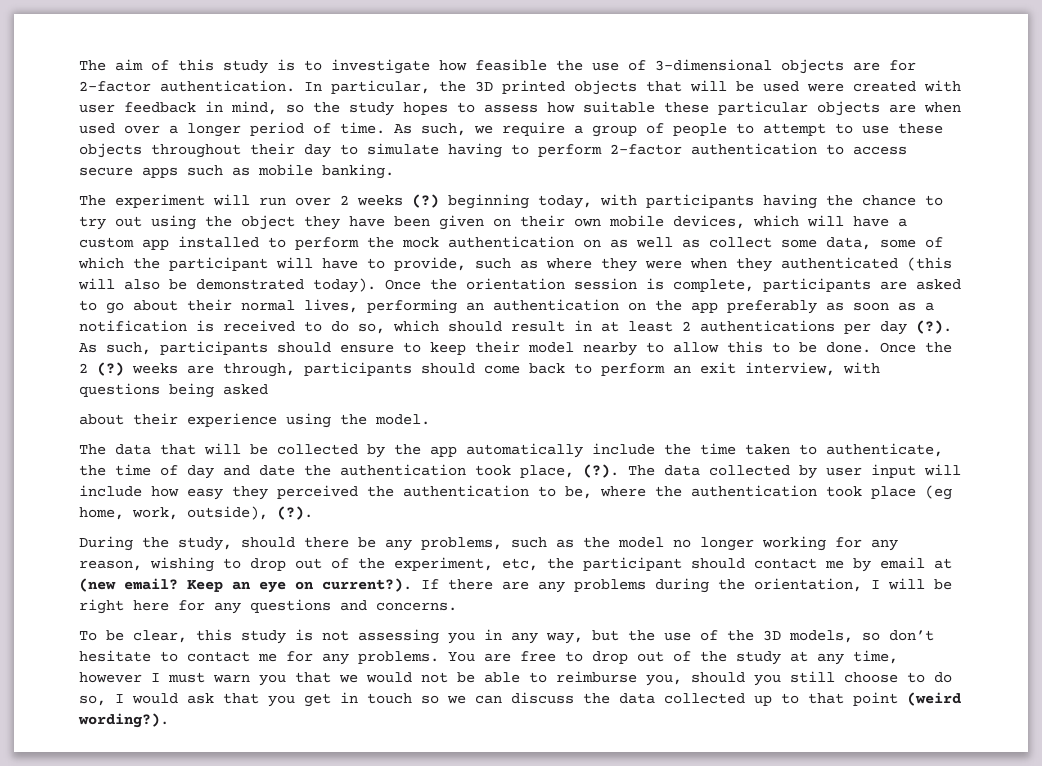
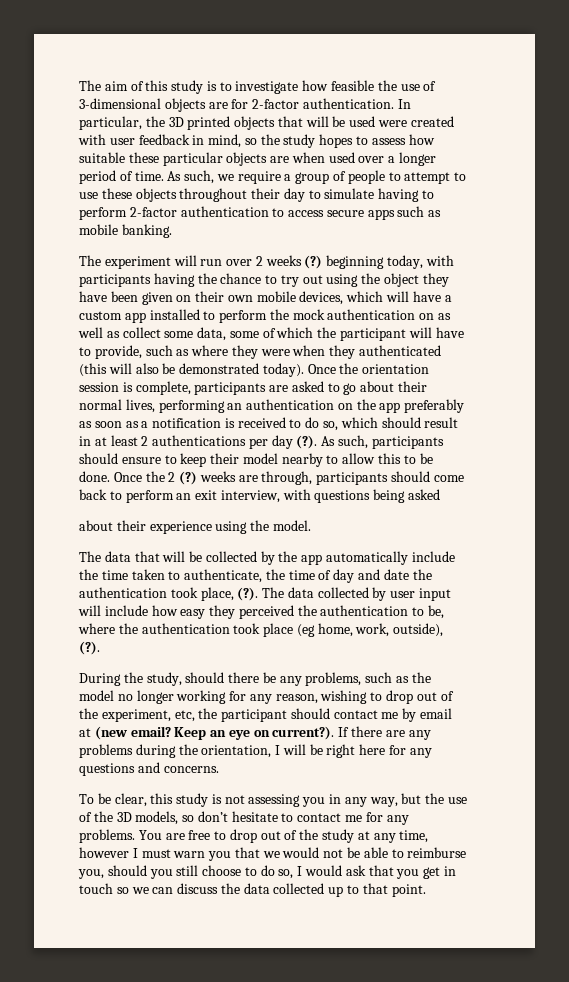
- You are free to drop out of the study at any time, however I must warn you that we would not be able to reimburse you, should you still choose to do so, I would ask that you get in touch so we can discuss the data collected up to that point (weird wording?).
+ You are free to drop out of the study at any time, however I must warn you that we would not be able to reimburse you, should you still choose to do so, I would ask that you get in touch so we can discuss the data collected up to that point.

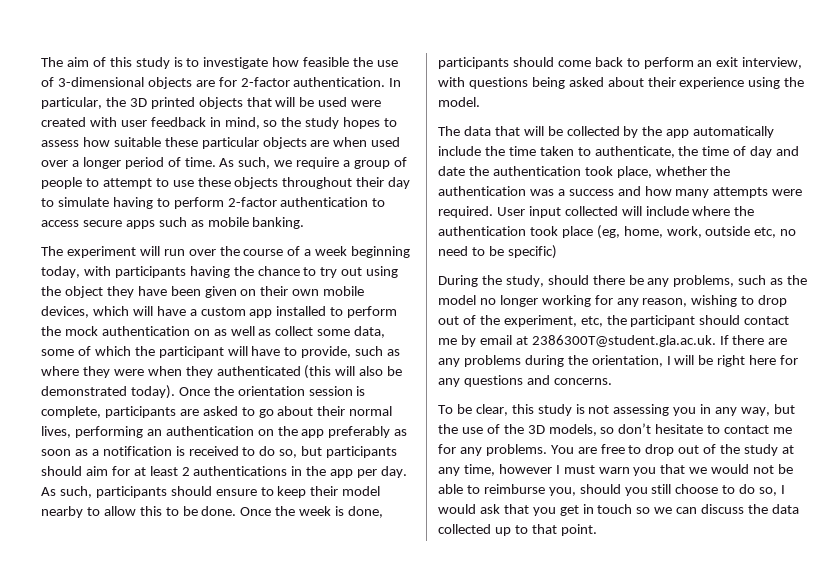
- The experiment will run over 2 weeks (?) beginning today, with participants having the chance to try out using the object they have been given on their own mobile devices, which will have a custom app installed to perform the mock authentication on as well as collect some data, some of which the participant will have to provide, such as where they were when they authenticated (this will also be demonstrated today).
+ The experiment will run over the course of a week beginning today, with participants having the chance to try out using the object they have been given on their own mobile devices, which will have a custom app installed to perform the mock authentication on as well as collect some data, some of which the participant will have to provide, such as where they were when they authenticated (this will also be demonstrated today).
- Once the orientation session is complete, participants are asked to go about their normal lives, performing an authentication on the app preferably as soon as a notification is received to do so, which should result in at least 2 authentications per day (?).
+ Once the orientation session is complete, participants are asked to go about their normal lives, performing an authentication on the app preferably as soon as a notification is received to do so, but participants should aim for at least 2 authentications in the app per day.
- Once the 2 (?) weeks are through, participants should come back to perform an exit interview, with questions being asked
- about their experience using the model.
+ Once the week is done, participants should come back to perform an exit interview, with questions being asked about their experience using the model.
- The data that will be collected by the app automatically include the time taken to authenticate, the time of day and date the authentication took place, (?). The data collected by user input will include how easy they perceived the authentication to be, where the authentication took place (eg home, work, outside), (?).
+ The data that will be collected by the app automatically include the time taken to authenticate, the time of day and date the authentication took place, whether the authentication was a success and how many attempts were required. User input collected will include where the authentication took place (eg, home, work, outside etc, no need to be specific)
- During the study, should there be any problems, such as the model no longer working for any reason, wishing to drop out of the experiment, etc, the participant should contact me by email at (new email? Keep an eye on current?). If there are any problems during the orientation, I will be right here for any questions and concerns.
+ During the study, should there be any problems, such as the model no longer working for any reason, wishing to drop out of the experiment, etc, the participant should contact me by email at 2386300T@student.gla.ac.uk. If there are any problems during the orientation, I will be right here for any questions and concerns.

